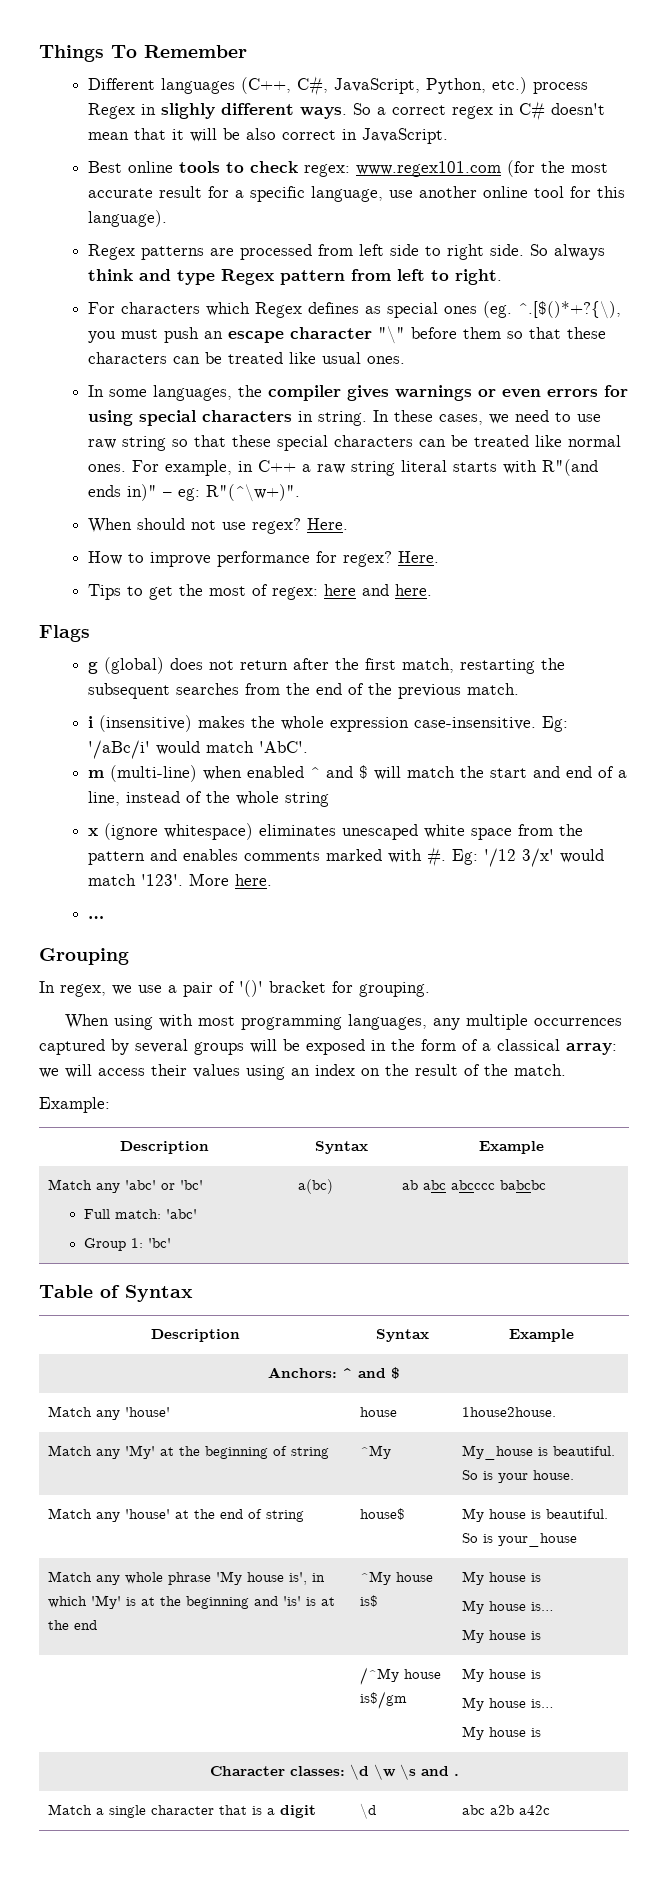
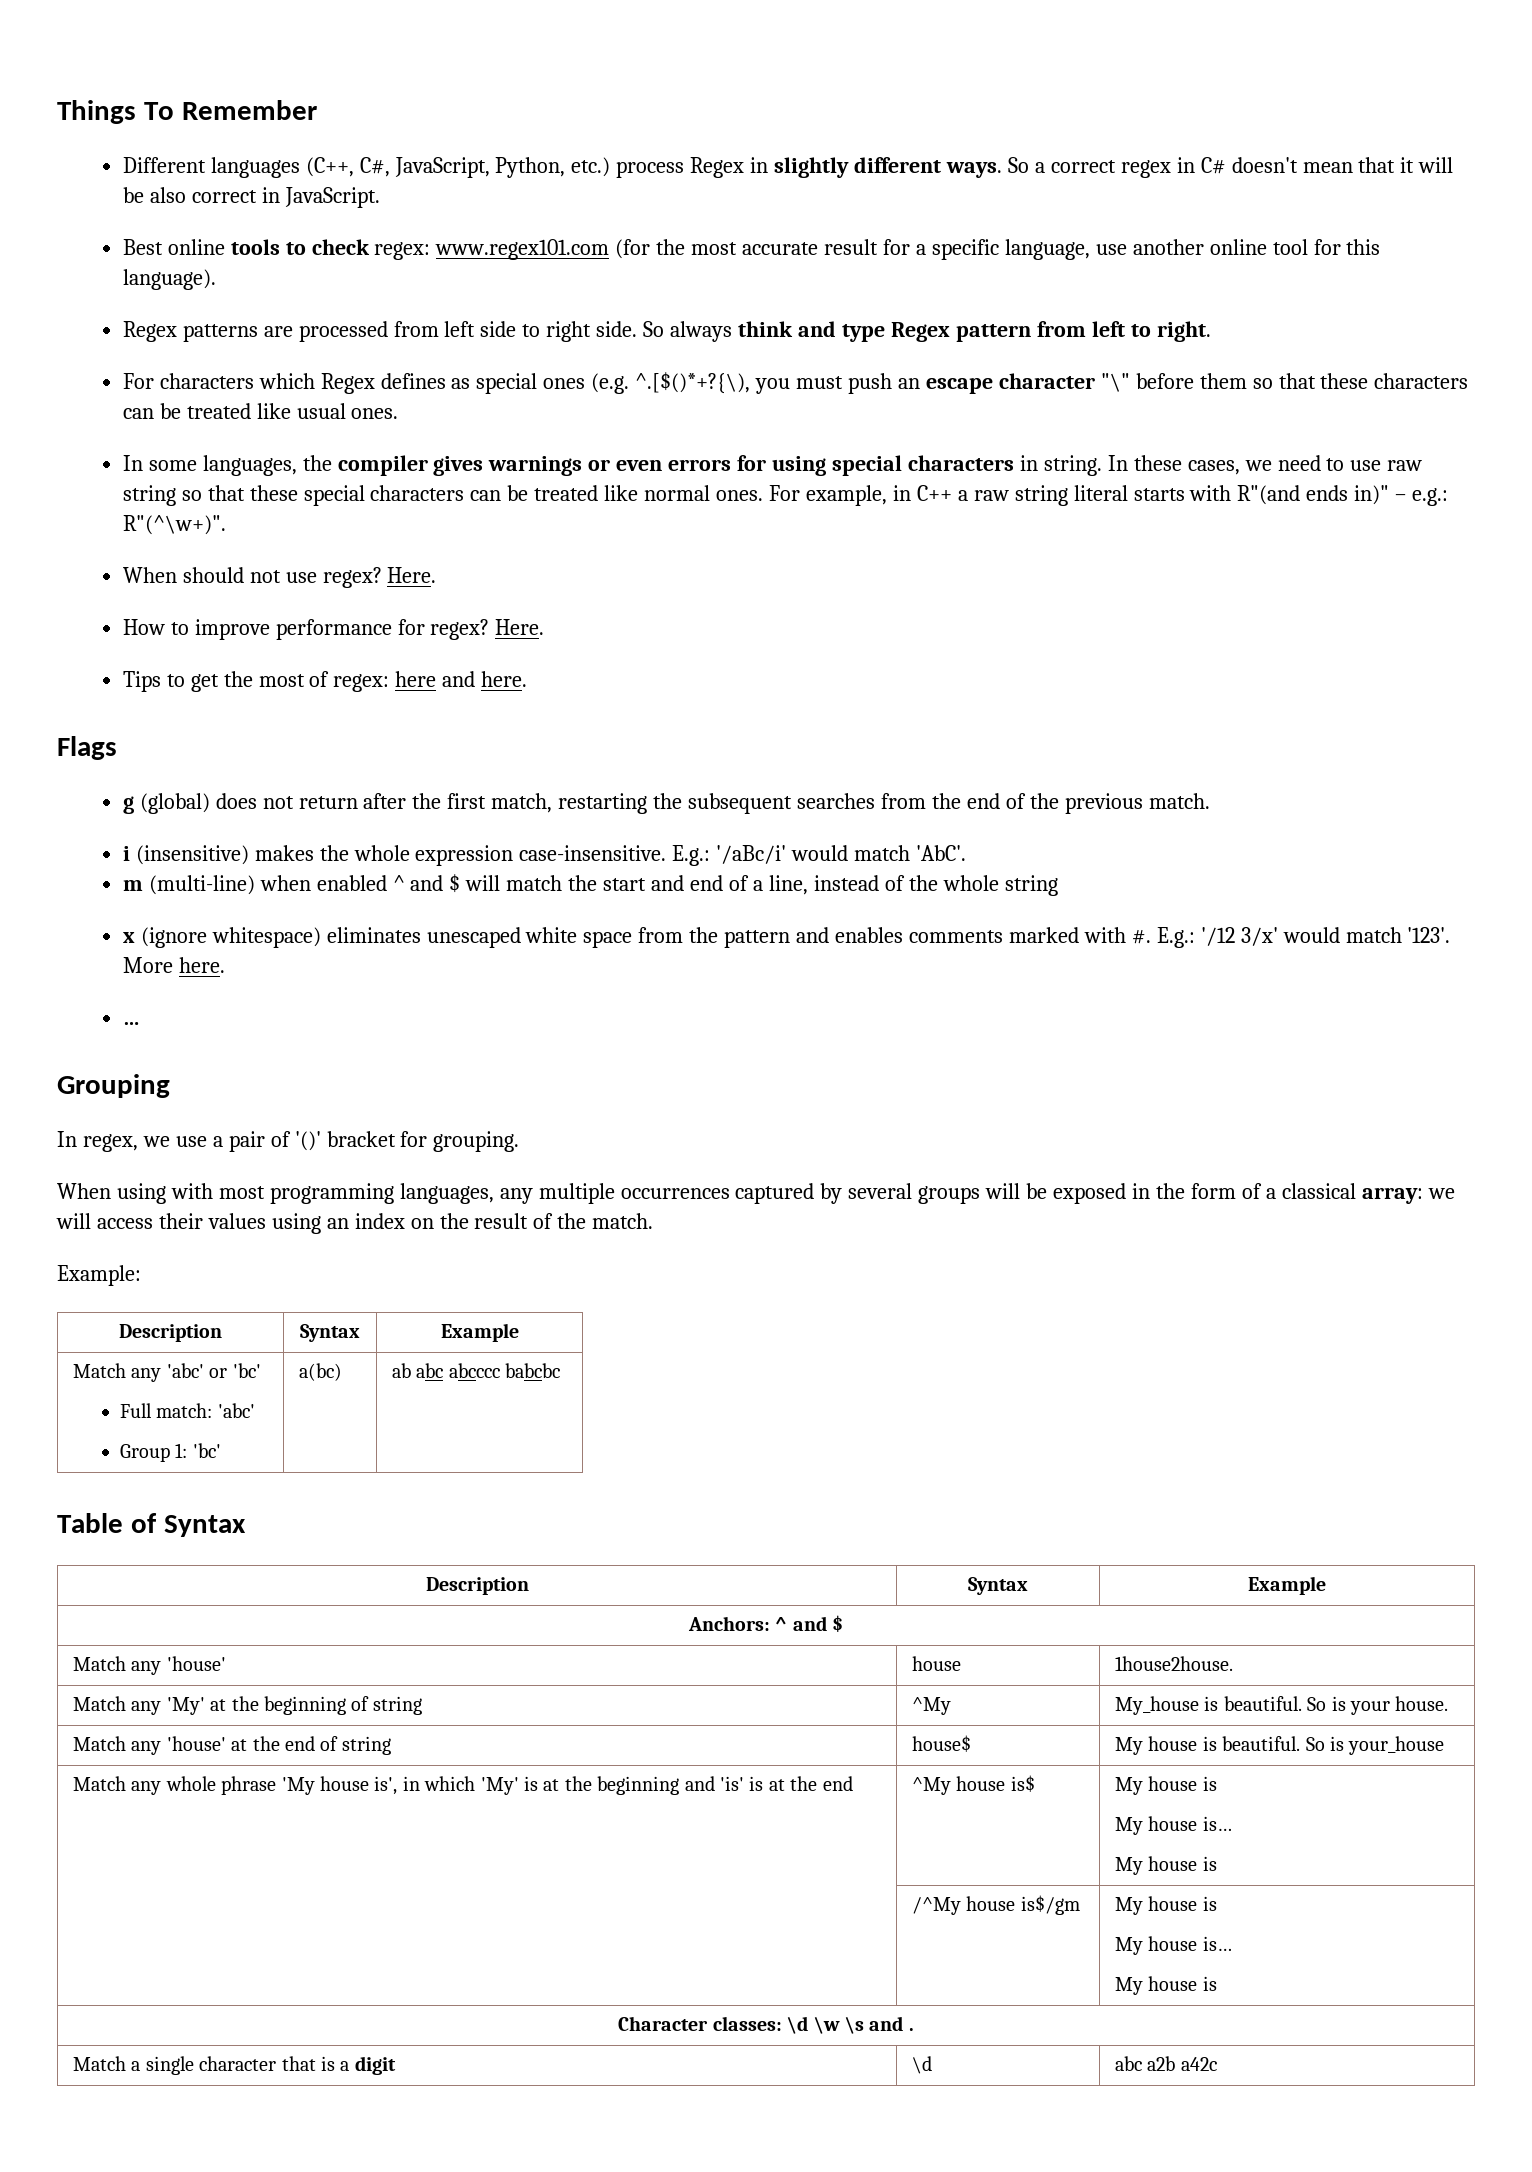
- Different languages (C++, C#, JavaScript, Python, etc.) process Regex in slighly different ways.
+ Different languages (C++, C#, JavaScript, Python, etc.) process Regex in slightly different ways.
- For characters which Regex defines as special ones (eg. ^.[$()*+?{\), you must push an escape character "\" before them so that these characters can be treated like usual ones.
+ For characters which Regex defines as special ones (e.g. ^.[$()*+?{\), you must push an escape character "\" before them so that these characters can be treated like usual ones.
- For example, in C++ a raw string literal starts with R"(and ends in)" – eg: R"(^\w+)".
+ For example, in C++ a raw string literal starts with R"(and ends in)" – e.g.: R"(^\w+)".
- Eg: '/aBc/i' would match 'AbC'.
+ E.g.: '/aBc/i' would match 'AbC'.
- Eg: '/12 3/x' would match '123'.
+ E.g.: '/12 3/x' would match '123'.

